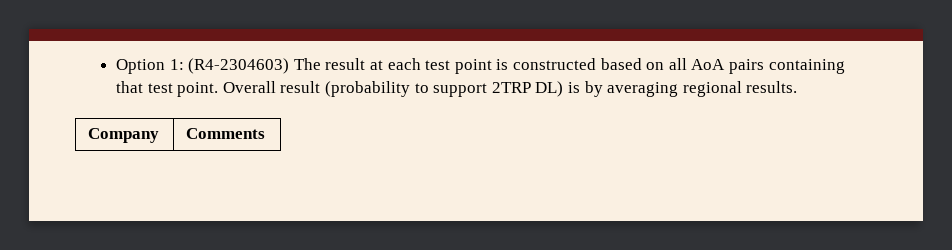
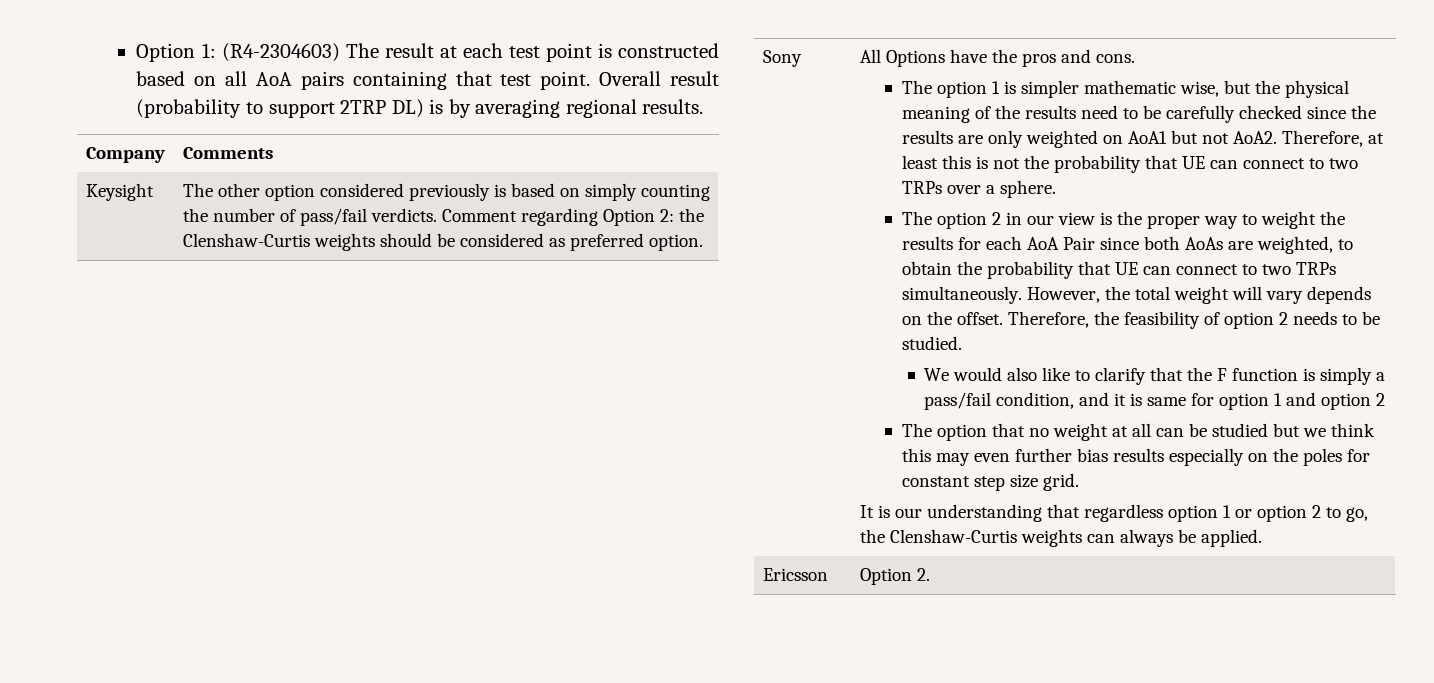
+ Keysight | The other option considered previously is based on simply counting the number of pass/fail verdicts. Comment regarding Option 2: the Clenshaw-Curtis weights should be considered as preferred option.
+ Sony | All Options have the pros and cons.
+ The option 1 is simpler mathematic wise, but the physical meaning of the results need to be carefully checked since the results are only weighted on AoA1 but not AoA2. Therefore, at least this is not the probability that UE can connect to two TRPs over a sphere.
+ The option 2 in our view is the proper way to weight the results for each AoA Pair since both AoAs are weighted, to obtain the probability that UE can connect to two TRPs simultaneously. However, the total weight will vary depends on the offset. Therefore, the feasibility of option 2 needs to be studied.
+ We would also like to clarify that the F function is simply a pass/fail condition, and it is same for option 1 and option 2
+ The option that no weight at all can be studied but we think this may even further bias results especially on the poles for constant step size grid.
+ It is our understanding that regardless option 1 or option 2 to go, the Clenshaw-Curtis weights can always be applied.
+ Ericsson | Option 2.

